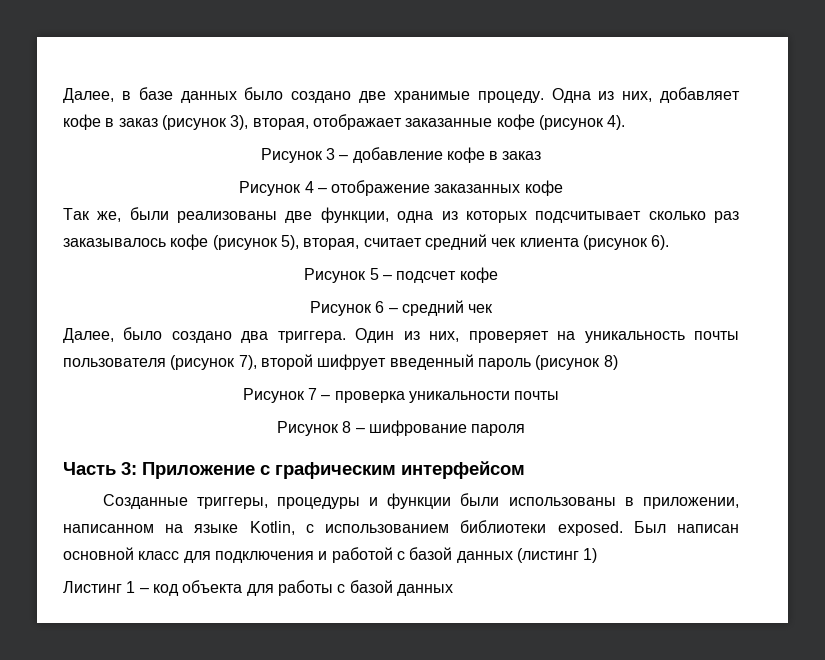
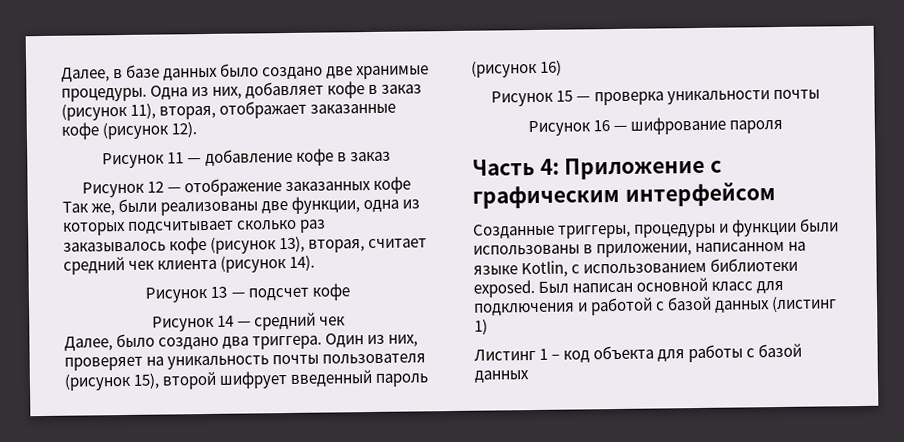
- Далее, в базе данных было создано две хранимые процеду.
+ Далее, в базе данных было создано две хранимые процедуры.
- Одна из них, добавляет кофе в заказ (рисунок 3), вторая, отображает заказанные кофе (рисунок 4).
- Рисунок 3 – добавление кофе в заказ
+ Одна из них, добавляет кофе в заказ (рисунок 11), вторая, отображает заказанные кофе (рисунок 12).
+ Рисунок 11 — добавление кофе в заказ
- Рисунок 4 – отображение заказанных кофе
+ Рисунок 12 — отображение заказанных кофе
- Так же, были реализованы две функции, одна из которых подсчитывает сколько раз заказывалось кофе (рисунок 5), вторая, считает средний чек клиента (рисунок 6).
- Рисунок 5 – подсчет кофе
+ Так же, были реализованы две функции, одна из которых подсчитывает сколько раз заказывалось кофе (рисунок 13), вторая, считает средний чек клиента (рисунок 14).
+ Рисунок 13 — подсчет кофе
- Рисунок 6 – средний чек
+ Рисунок 14 — средний чек
- Один из них, проверяет на уникальность почты пользователя (рисунок 7), второй шифрует введенный пароль (рисунок 8)
- Рисунок 7 – проверка уникальности почты
+ Один из них, проверяет на уникальность почты пользователя (рисунок 15), второй шифрует введенный пароль (рисунок 16)
+ Рисунок 15 — проверка уникальности почты
- Рисунок 8 – шифрование пароля
+ Рисунок 16 — шифрование пароля
- Часть 3: Приложение с графическим интерфейсом
+ Часть 4: Приложение с графическим интерфейсом

